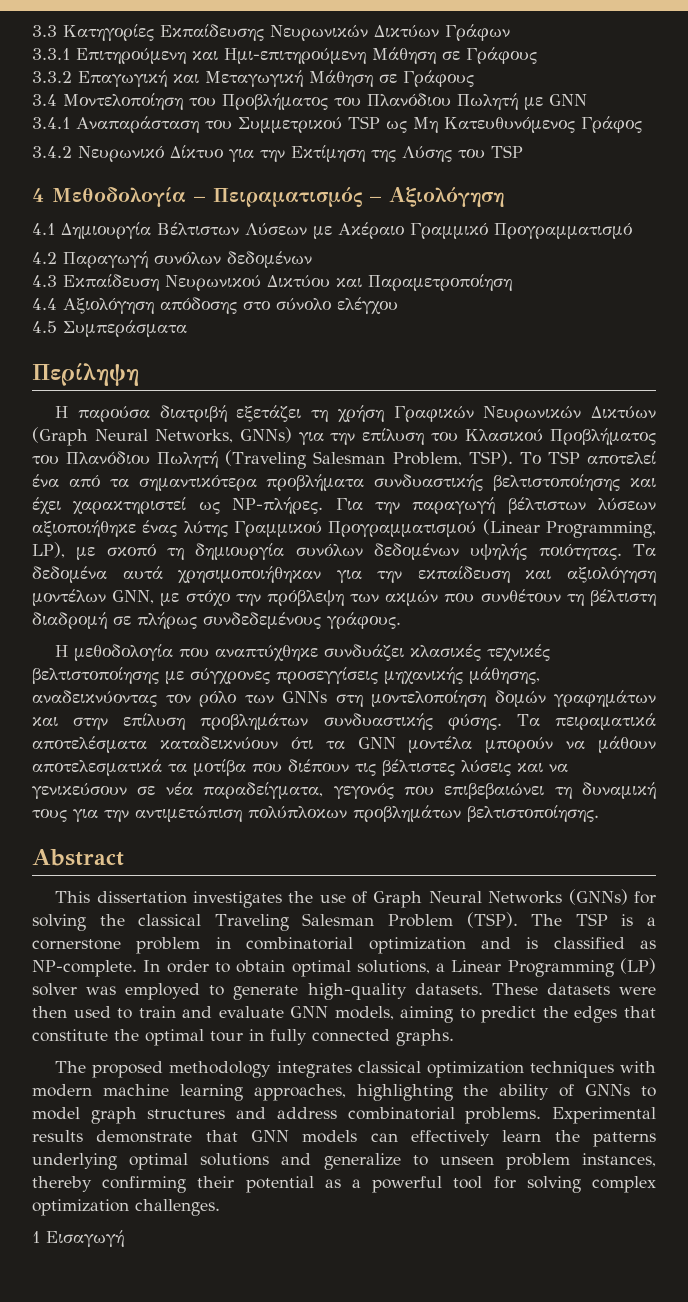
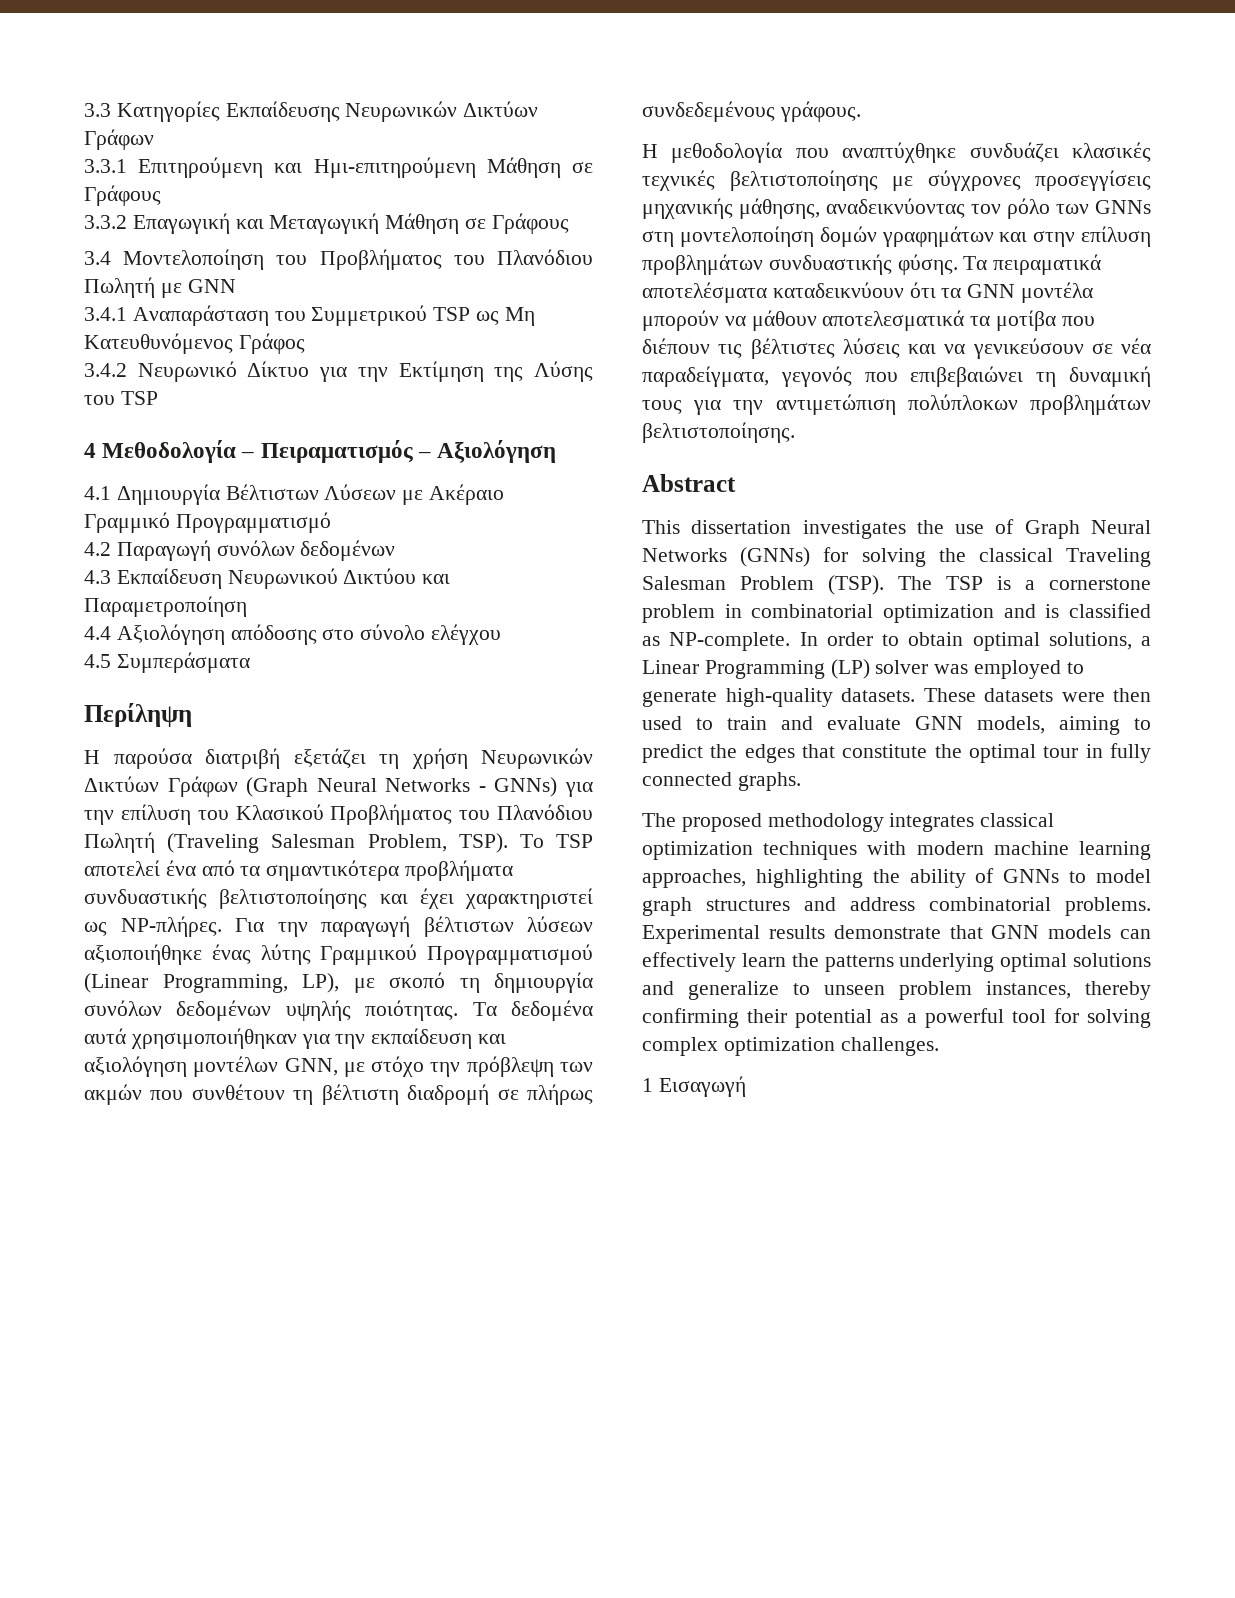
- Η παρούσα διατριβή εξετάζει τη χρήση Γραφικών Νευρωνικών Δικτύων (Graph Neural Networks, GNNs) για την επίλυση του Κλασικού Προβλήματος του Πλανόδιου Πωλητή (Traveling Salesman Problem, TSP).
+ Η παρούσα διατριβή εξετάζει τη χρήση Νευρωνικών Δικτύων Γράφων (Graph Neural Networks - GNNs) για την επίλυση του Κλασικού Προβλήματος του Πλανόδιου Πωλητή (Traveling Salesman Problem, TSP).

